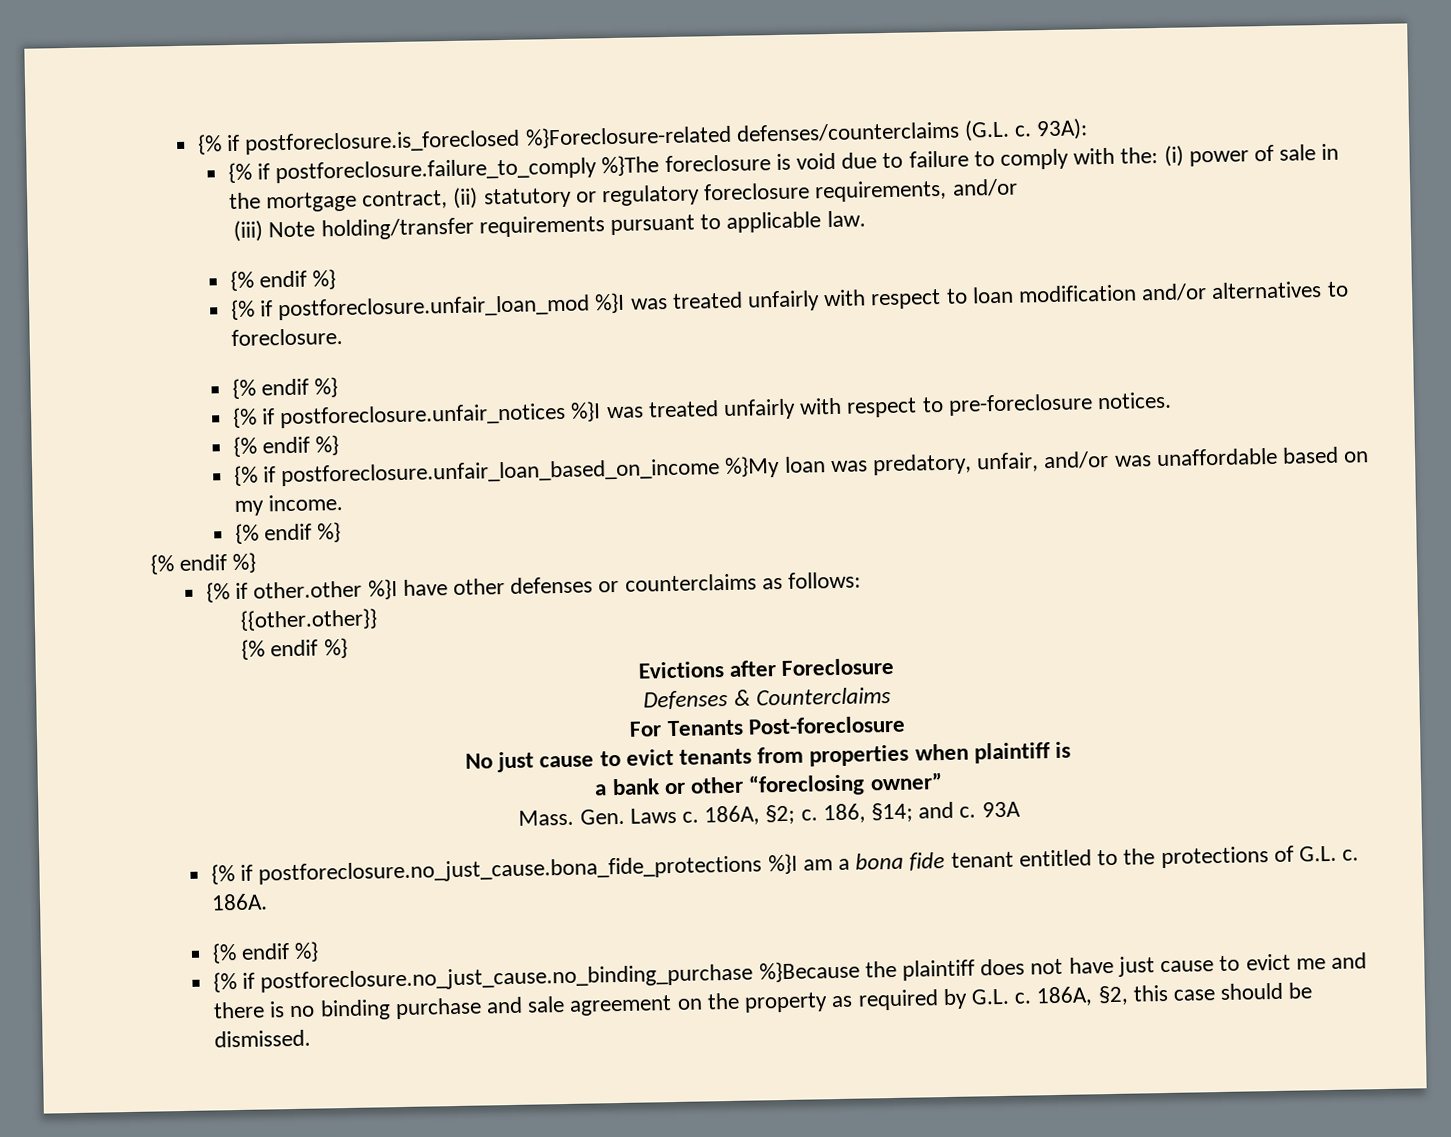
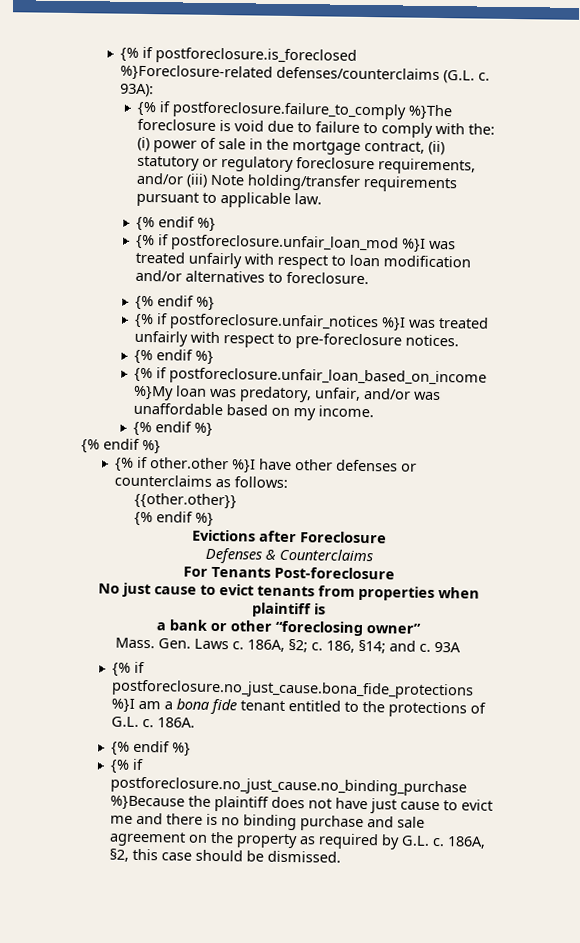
- {% if postforeclosure.failure_to_comply %}The foreclosure is void due to failure to comply with the: (i) power of sale in the mortgage contract, (ii) statutory or regulatory foreclosure requirements, and/or
- (iii) Note holding/transfer requirements pursuant to applicable law.
+ {% if postforeclosure.failure_to_comply %}The foreclosure is void due to failure to comply with the: (i) power of sale in the mortgage contract, (ii) statutory or regulatory foreclosure requirements, and/or (iii) Note holding/transfer requirements pursuant to applicable law.

